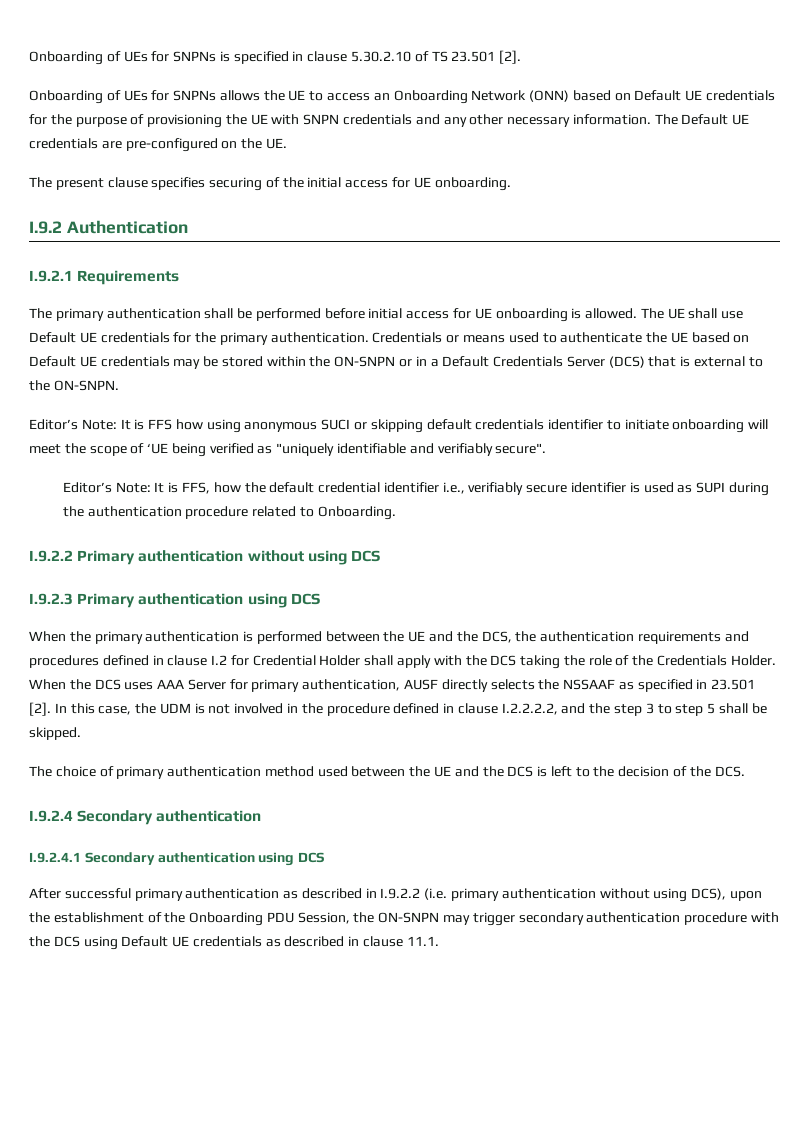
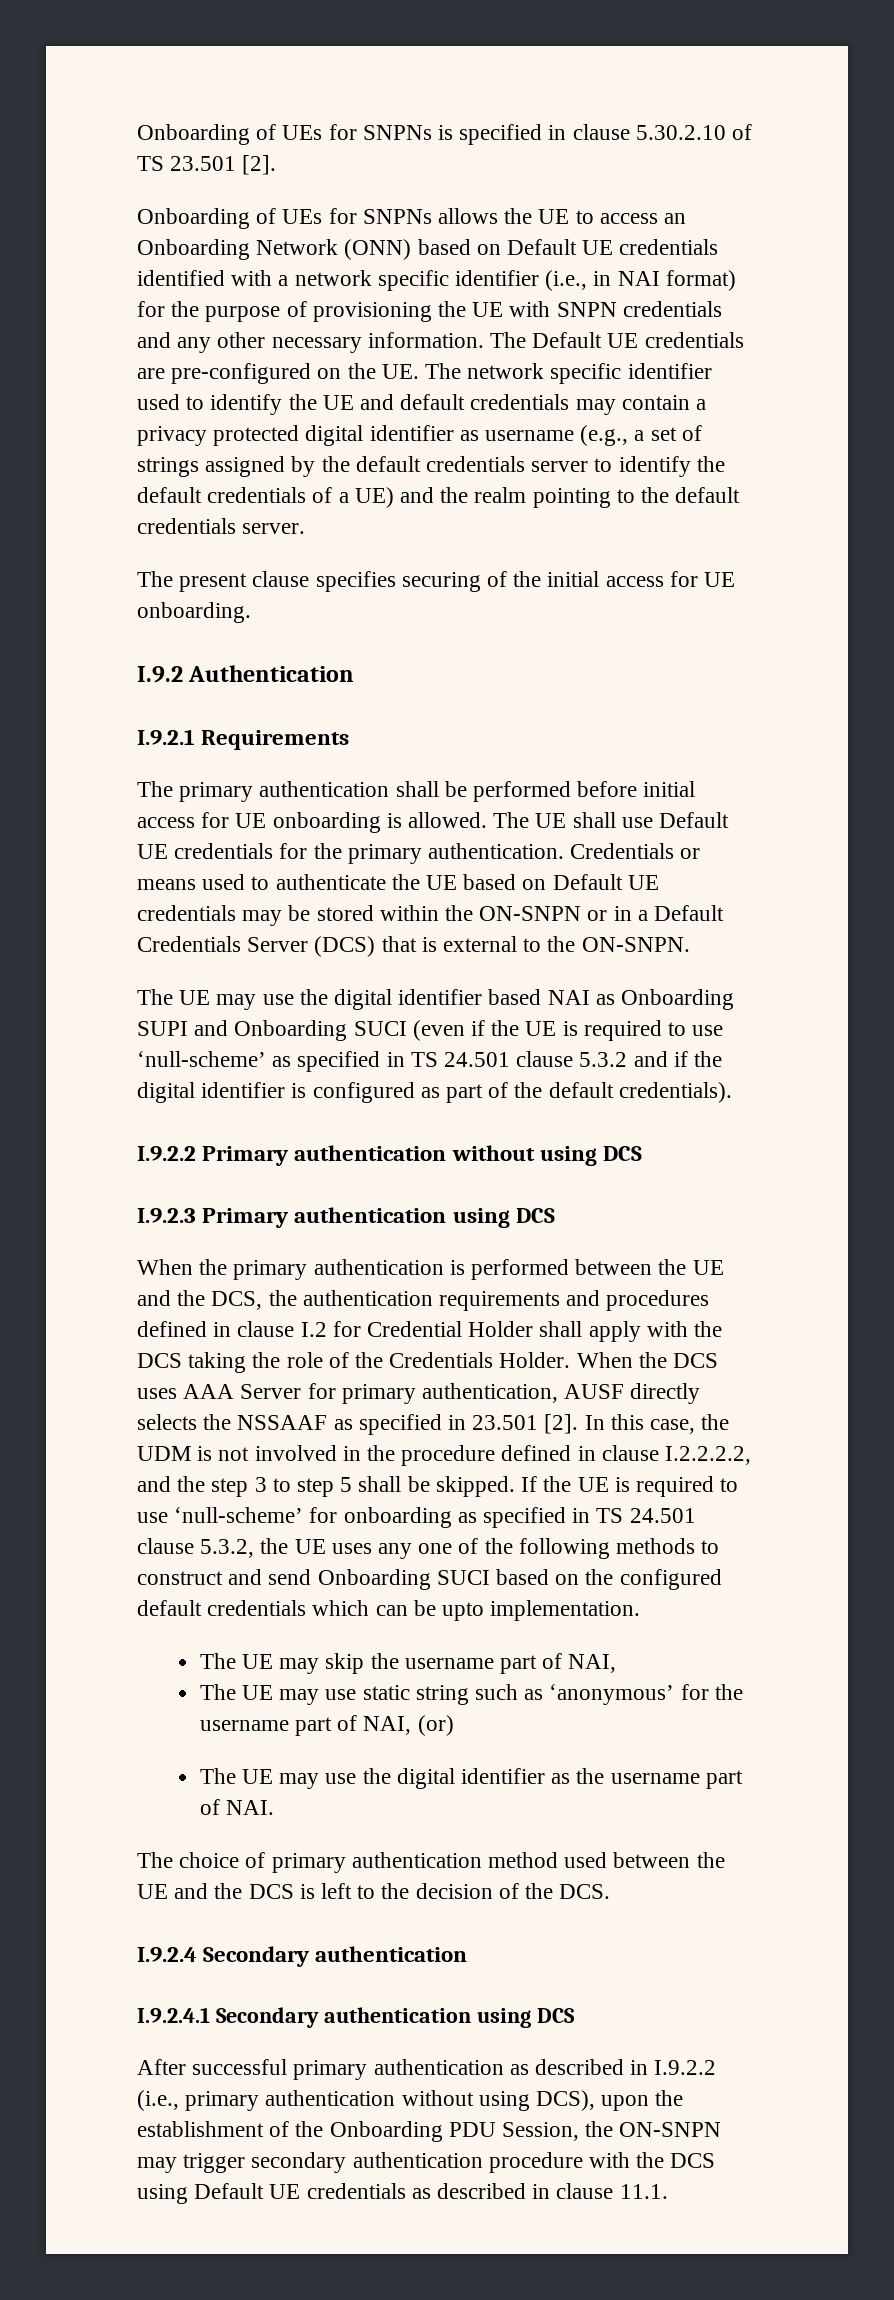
- Onboarding of UEs for SNPNs allows the UE to access an Onboarding Network (ONN) based on Default UE credentials for the purpose of provisioning the UE with SNPN credentials and any other necessary information.
+ Onboarding of UEs for SNPNs allows the UE to access an Onboarding Network (ONN) based on Default UE credentials identified with a network specific identifier (i.e., in NAI format) for the purpose of provisioning the UE with SNPN credentials and any other necessary information.
- The Default UE credentials are pre-configured on the UE.
+ The Default UE credentials are pre-configured on the UE. The network specific identifier used to identify the UE and default credentials may contain a privacy protected digital identifier as username (e.g., a set of strings assigned by the default credentials server to identify the default credentials of a UE) and the realm pointing to the default credentials server.
- Editor’s Note: It is FFS how using anonymous SUCI or skipping default credentials identifier to initiate onboarding will meet the scope of ‘UE being verified as "uniquely identifiable and verifiably secure".
- Editor’s Note: It is FFS, how the default credential identifier i.e., verifiably secure identifier is used as SUPI during the authentication procedure related to Onboarding.
+ The UE may use the digital identifier based NAI as Onboarding SUPI and Onboarding SUCI (even if the UE is required to use ‘null-scheme’ as specified in TS 24.501 clause 5.3.2 and if the digital identifier is configured as part of the default credentials).
+ If the UE is required to use ‘null-scheme’ for onboarding as specified in TS 24.501 clause 5.3.2, the UE uses any one of the following methods to construct and send Onboarding SUCI based on the configured default credentials which can be upto implementation.
+ The UE may skip the username part of NAI,
+ The UE may use static string such as ‘anonymous’ for the username part of NAI, (or)
+ The UE may use the digital identifier as the username part of NAI.
- After successful primary authentication as described in I.9.2.2 (i.e. primary authentication without using DCS), upon the establishment of the Onboarding PDU Session, the ON-SNPN may trigger secondary authentication procedure with the DCS using Default UE credentials as described in clause 11.1.
+ After successful primary authentication as described in I.9.2.2 (i.e., primary authentication without using DCS), upon the establishment of the Onboarding PDU Session, the ON-SNPN may trigger secondary authentication procedure with the DCS using Default UE credentials as described in clause 11.1.

